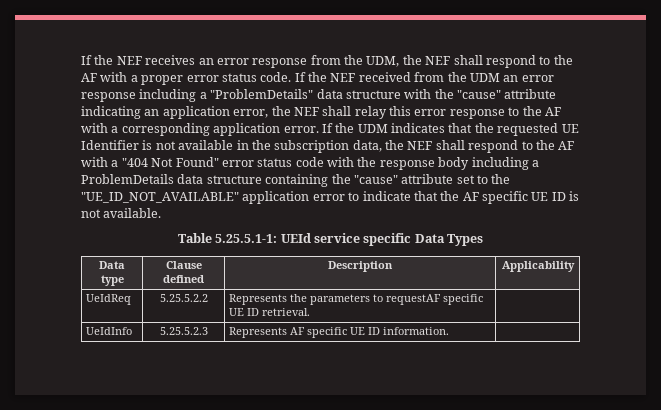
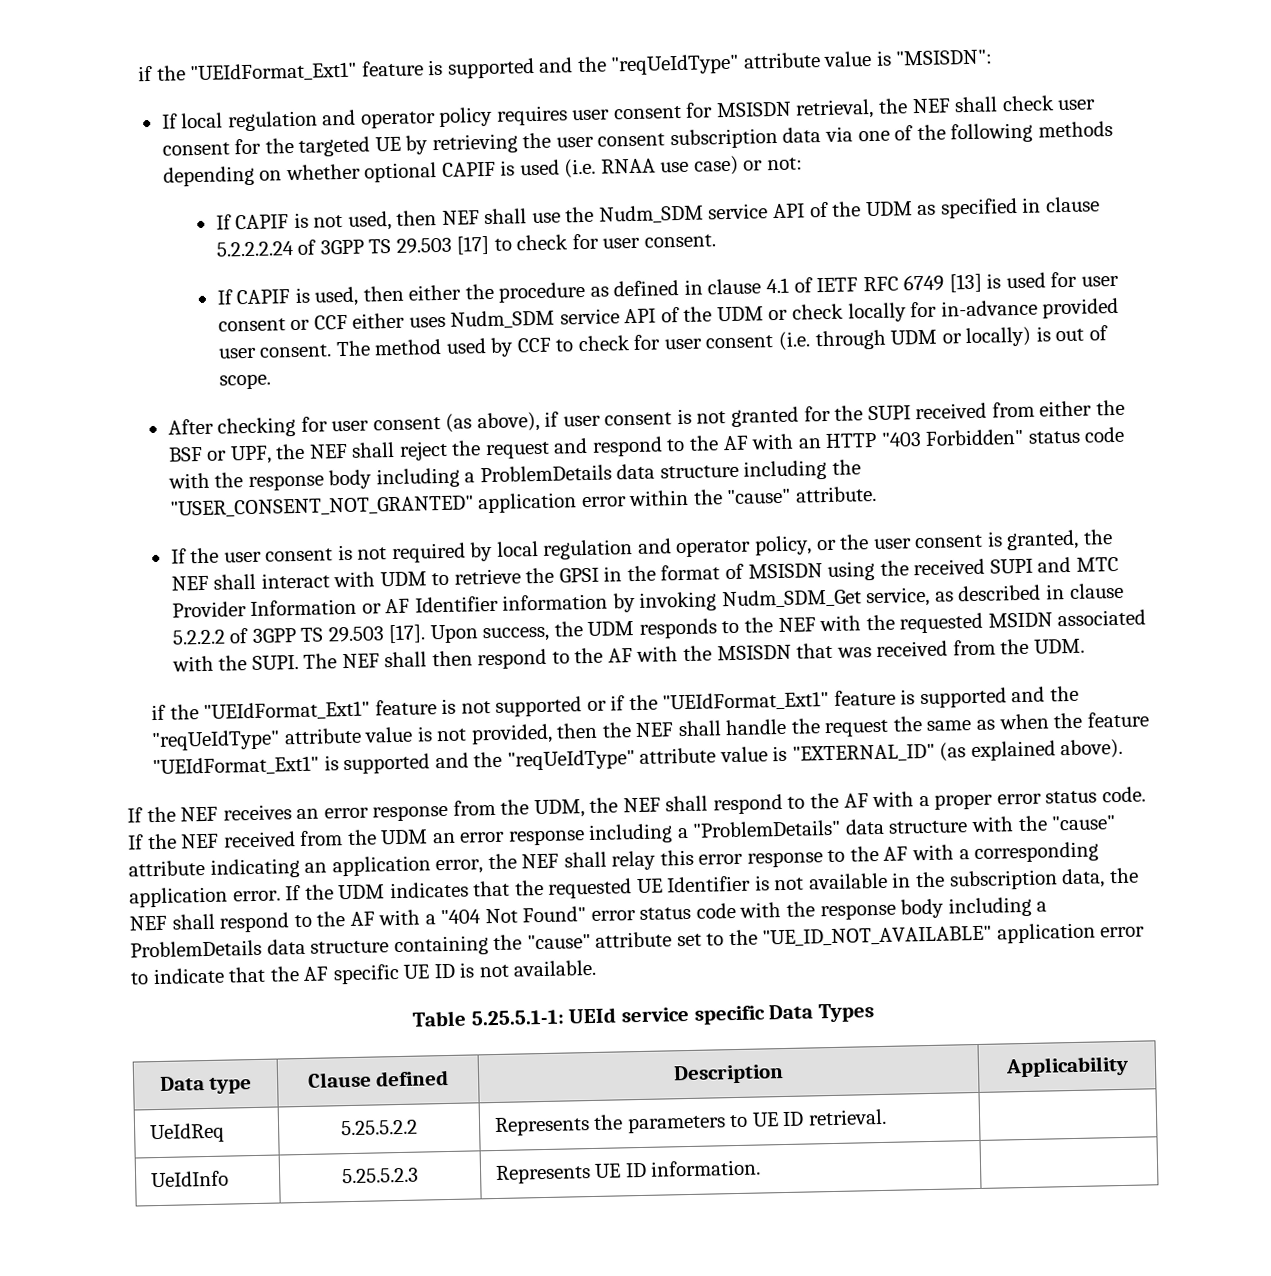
+ if the "UEIdFormat_Ext1" feature is supported and the "reqUeIdType" attribute value is "MSISDN":
+ If local regulation and operator policy requires user consent for MSISDN retrieval, the NEF shall check user consent for the targeted UE by retrieving the user consent subscription data via one of the following methods depending on whether optional CAPIF is used (i.e. RNAA use case) or not:
+ If CAPIF is not used, then NEF shall use the Nudm_SDM service API of the UDM as specified in clause 5.2.2.2.24 of 3GPP TS 29.503 [17] to check for user consent.
+ If CAPIF is used, then either the procedure as defined in clause 4.1 of IETF RFC 6749 [13] is used for user consent or CCF either uses Nudm_SDM service API of the UDM or check locally for in-advance provided user consent. The method used by CCF to check for user consent (i.e. through UDM or locally) is out of scope.
+ After checking for user consent (as above), if user consent is not granted for the SUPI received from either the BSF or UPF, the NEF shall reject the request and respond to the AF with an HTTP "403 Forbidden" status code with the response body including a ProblemDetails data structure including the "USER_CONSENT_NOT_GRANTED" application error within the "cause" attribute.
+ If the user consent is not required by local regulation and operator policy, or the user consent is granted, the NEF shall interact with UDM to retrieve the GPSI in the format of MSISDN using the received SUPI and MTC Provider Information or AF Identifier information by invoking Nudm_SDM_Get service, as described in clause 5.2.2.2 of 3GPP TS 29.503 [17]. Upon success, the UDM responds to the NEF with the requested MSIDN associated with the SUPI. The NEF shall then respond to the AF with the MSISDN that was received from the UDM.
+ if the "UEIdFormat_Ext1" feature is not supported or if the "UEIdFormat_Ext1" feature is supported and the "reqUeIdType" attribute value is not provided, then the NEF shall handle the request the same as when the feature "UEIdFormat_Ext1" is supported and the "reqUeIdType" attribute value is "EXTERNAL_ID" (as explained above).
- UeIdReq | 5.25.5.2.2 | Represents the parameters to requestAF specific UE ID retrieval. |
+ UeIdReq | 5.25.5.2.2 | Represents the parameters to UE ID retrieval. |
- UeIdInfo | 5.25.5.2.3 | Represents AF specific UE ID information. |
+ UeIdInfo | 5.25.5.2.3 | Represents UE ID information. |

